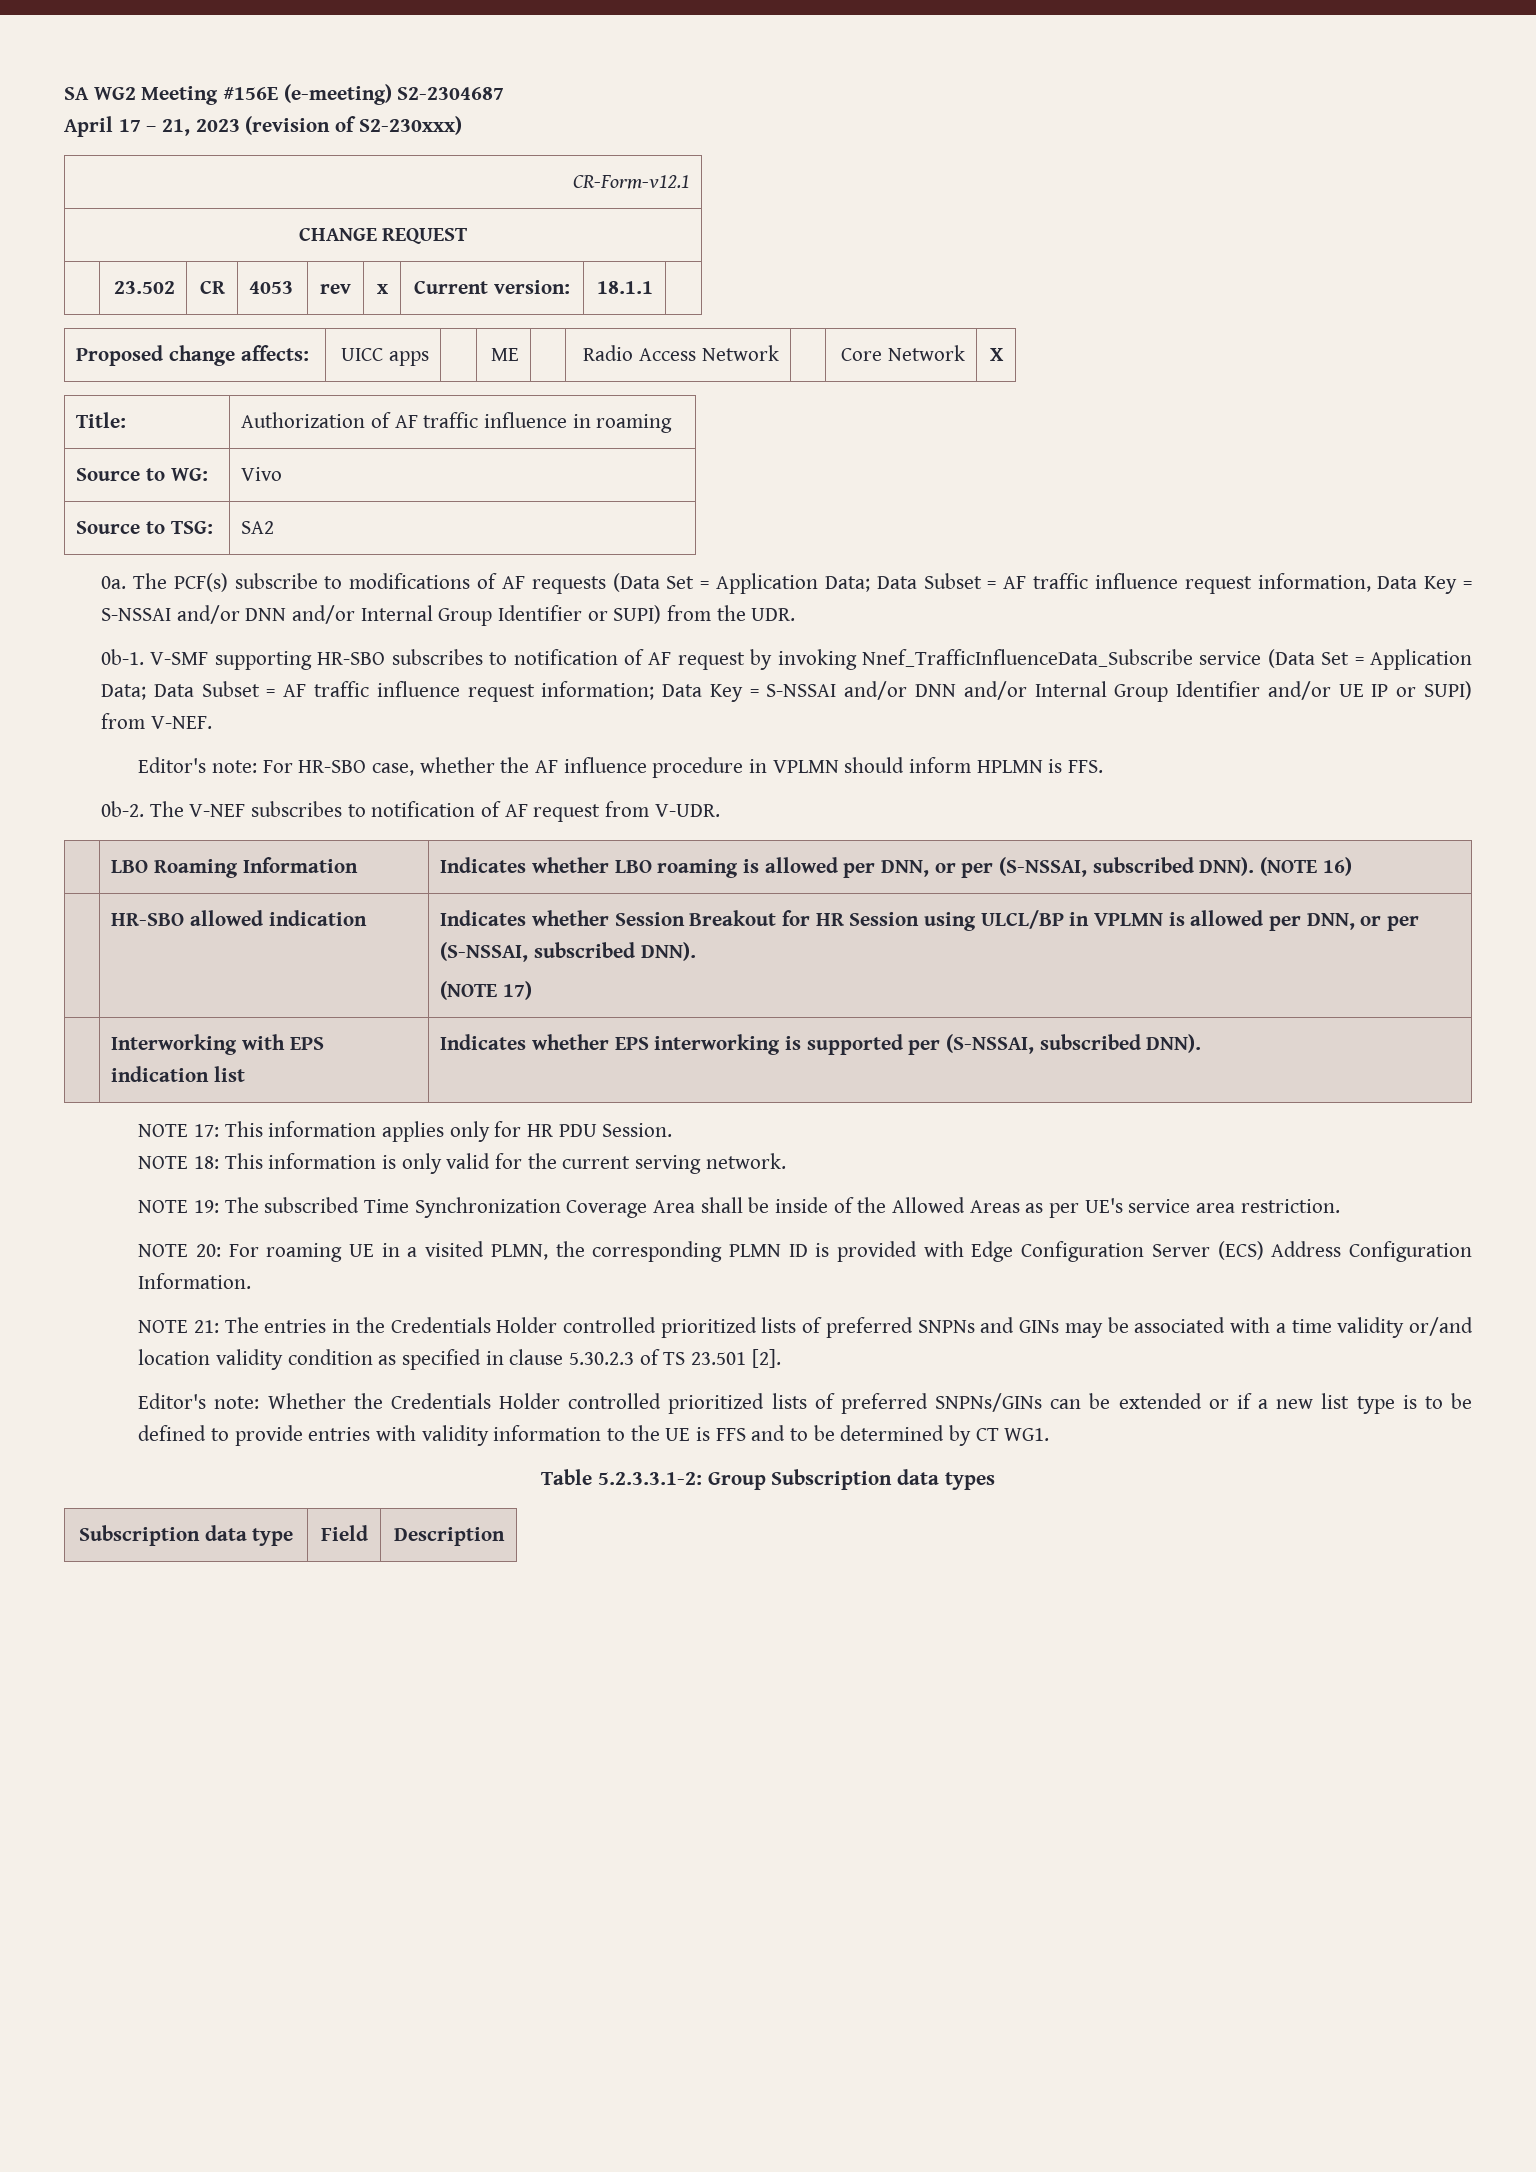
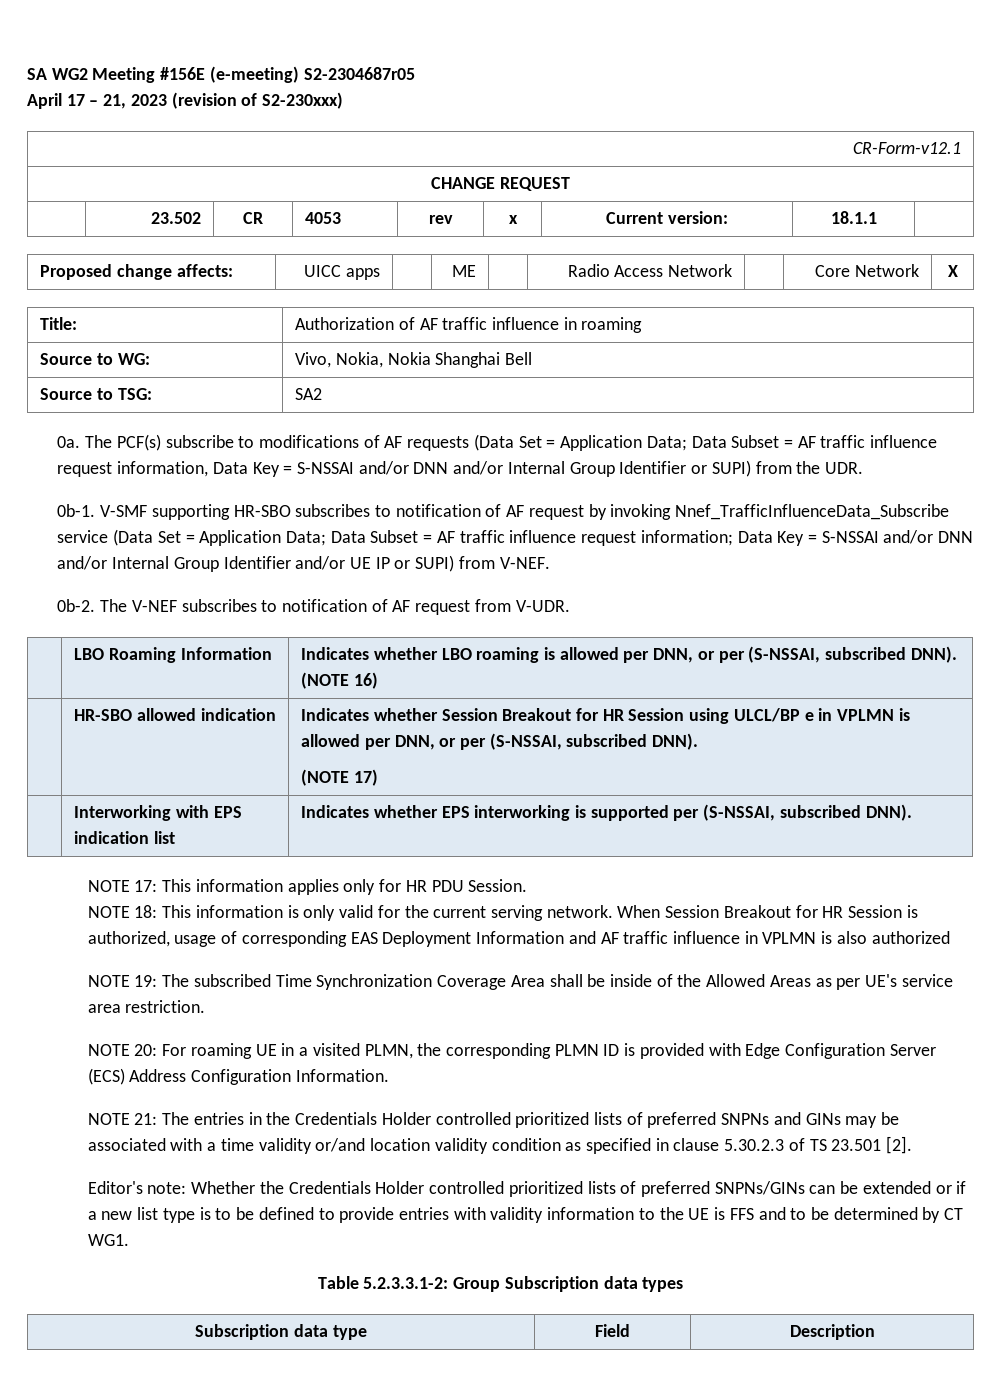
- SA WG2 Meeting #156E (e-meeting) S2-2304687
+ SA WG2 Meeting #156E (e-meeting) S2-2304687r05
- Source to WG: | Vivo
+ Source to WG: | Vivo, Nokia, Nokia Shanghai Bell
- Editor's note: For HR-SBO case, whether the AF influence procedure in VPLMN should inform HPLMN is FFS.
- | HR-SBO allowed indication | Indicates whether Session Breakout for HR Session using ULCL/BP in VPLMN is allowed per DNN, or per (S-NSSAI, subscribed DNN).
+ | HR-SBO allowed indication | Indicates whether Session Breakout for HR Session using ULCL/BP e in VPLMN is allowed per DNN, or per (S-NSSAI, subscribed DNN).
+ When Session Breakout for HR Session is authorized, usage of corresponding EAS Deployment Information and AF traffic influence in VPLMN is also authorized

